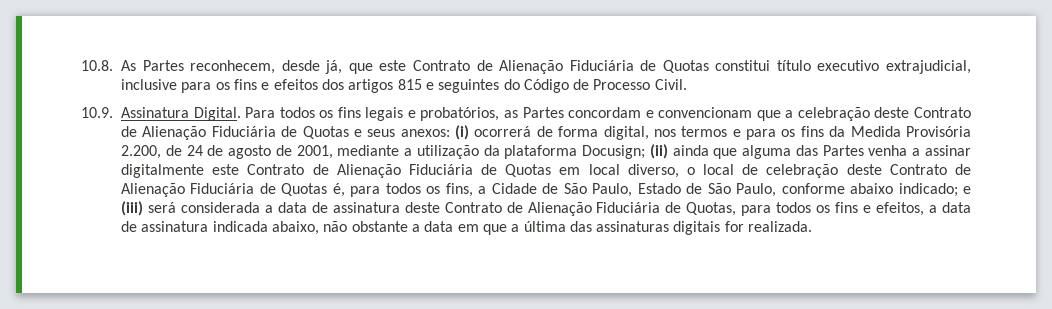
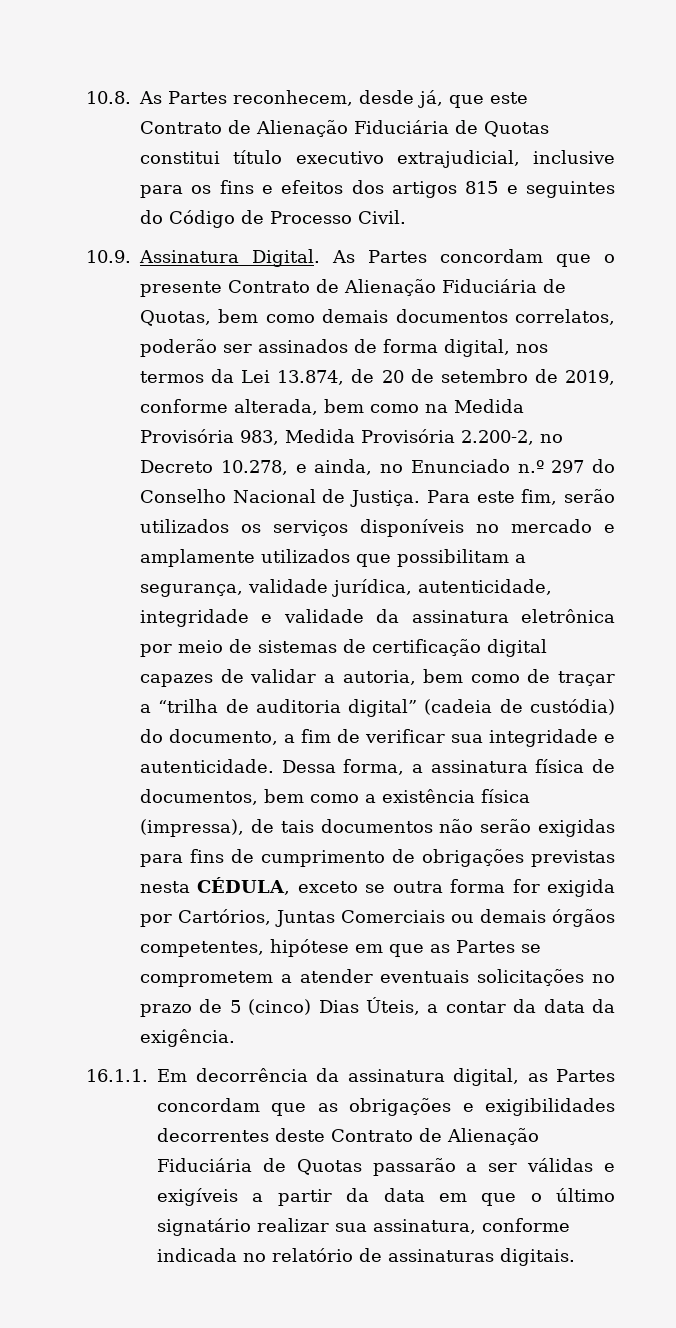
- Para todos os fins legais e probatórios, as Partes concordam e convencionam que a celebração deste Contrato de Alienação Fiduciária de Quotas e seus anexos: (i) ocorrerá de forma digital, nos termos e para os fins da Medida Provisória 2.200, de 24 de agosto de 2001, mediante a utilização da plataforma Docusign; (ii) ainda que alguma das Partes venha a assinar digitalmente este Contrato de Alienação Fiduciária de Quotas em local diverso, o local de celebração deste Contrato de Alienação Fiduciária de Quotas é, para todos os fins, a Cidade de São Paulo, Estado de São Paulo, conforme abaixo indicado; e (iii) será considerada a data de assinatura deste Contrato de Alienação Fiduciária de Quotas, para todos os fins e efeitos, a data de assinatura indicada abaixo, não obstante a data em que a última das assinaturas digitais for realizada.
+ As Partes concordam que o presente Contrato de Alienação Fiduciária de Quotas, bem como demais documentos correlatos, poderão ser assinados de forma digital, nos termos da Lei 13.874, de 20 de setembro de 2019, conforme alterada, bem como na Medida Provisória 983, Medida Provisória 2.200-2, no Decreto 10.278, e ainda, no Enunciado n.º 297 do Conselho Nacional de Justiça. Para este fim, serão utilizados os serviços disponíveis no mercado e amplamente utilizados que possibilitam a segurança, validade jurídica, autenticidade, integridade e validade da assinatura eletrônica por meio de sistemas de certificação digital capazes de validar a autoria, bem como de traçar a “trilha de auditoria digital” (cadeia de custódia) do documento, a fim de verificar sua integridade e autenticidade. Dessa forma, a assinatura física de documentos, bem como a existência física (impressa), de tais documentos não serão exigidas para fins de cumprimento de obrigações previstas nesta CÉDULA, exceto se outra forma for exigida por Cartórios, Juntas Comerciais ou demais órgãos competentes, hipótese em que as Partes se comprometem a atender eventuais solicitações no prazo de 5 (cinco) Dias Úteis, a contar da data da exigência.
+ 16.1.1. Em decorrência da assinatura digital, as Partes concordam que as obrigações e exigibilidades decorrentes deste Contrato de Alienação Fiduciária de Quotas passarão a ser válidas e exigíveis a partir da data em que o último signatário realizar sua assinatura, conforme indicada no relatório de assinaturas digitais.

